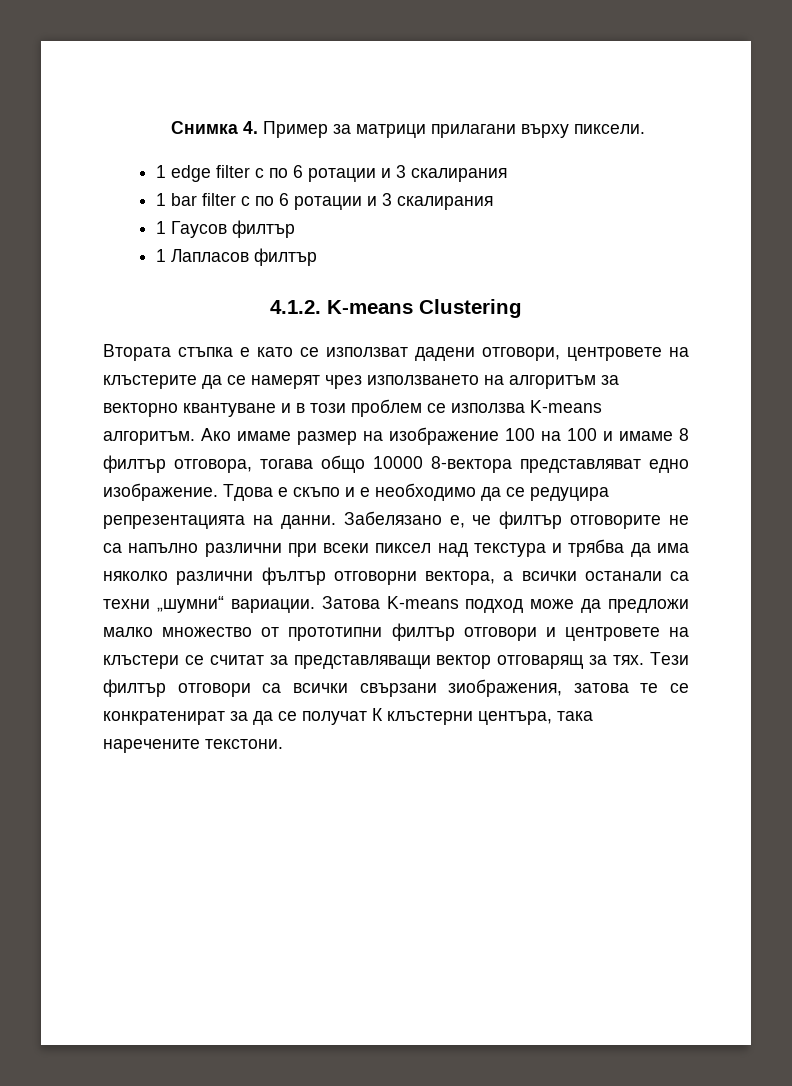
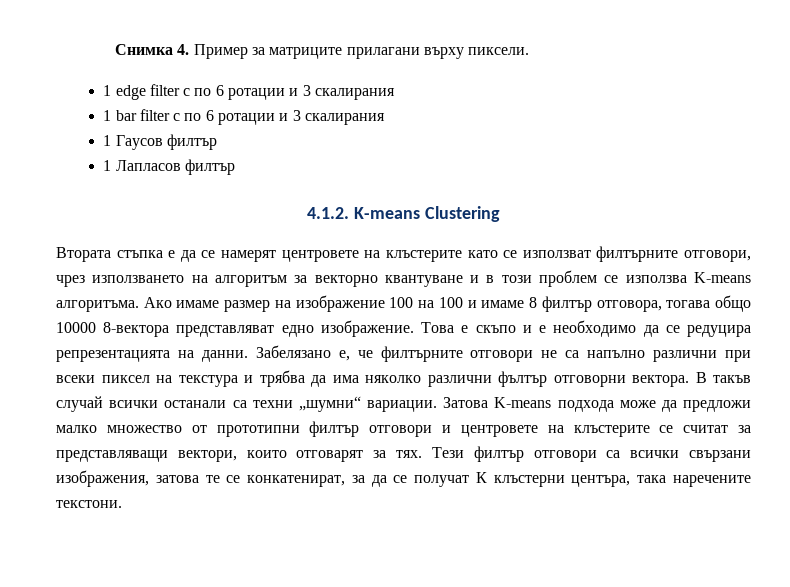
- Снимка 4. Пример за матрици прилагани върху пиксели.
+ Снимка 4. Пример за матриците прилагани върху пиксели.
- Втората стъпка е като се използват дадени отговори, центровете на клъстерите да се намерят чрез използването на алгоритъм за векторно квантуване и в този проблем се използва K-means алгоритъм.
+ Втората стъпка е да се намерят центровете на клъстерите като се използват филтърните отговори, чрез използването на алгоритъм за векторно квантуване и в този проблем се използва K-means алгоритъма.
- Тдова е скъпо и е необходимо да се редуцира репрезентацията на данни.
+ Това е скъпо и е необходимо да се редуцира репрезентацията на данни.
- Забелязано е, че филтър отговорите не са напълно различни при всеки пиксел над текстура и трябва да има няколко различни фълтър отговорни вектора, а всички останали са техни „шумни“ вариации.
+ Забелязано е, че филтърните отговори не са напълно различни при всеки пиксел на текстура и трябва да има няколко различни фълтър отговорни вектора. В такъв случай всички останали са техни „шумни“ вариации.
- Затова K-means подход може да предложи малко множество от прототипни филтър отговори и центровете на клъстери се считат за представляващи вектор отговарящ за тях.
+ Затова K-means подхода може да предложи малко множество от прототипни филтър отговори и центровете на клъстерите се считат за представляващи вектори, които отговарят за тях.
- Тези филтър отговори са всички свързани зиображения, затова те се конкратенират за да се получат К клъстерни центъра, така наречените текстони.
+ Тези филтър отговори са всички свързани изображения, затова те се конкатенират, за да се получат К клъстерни центъра, така наречените текстони.

